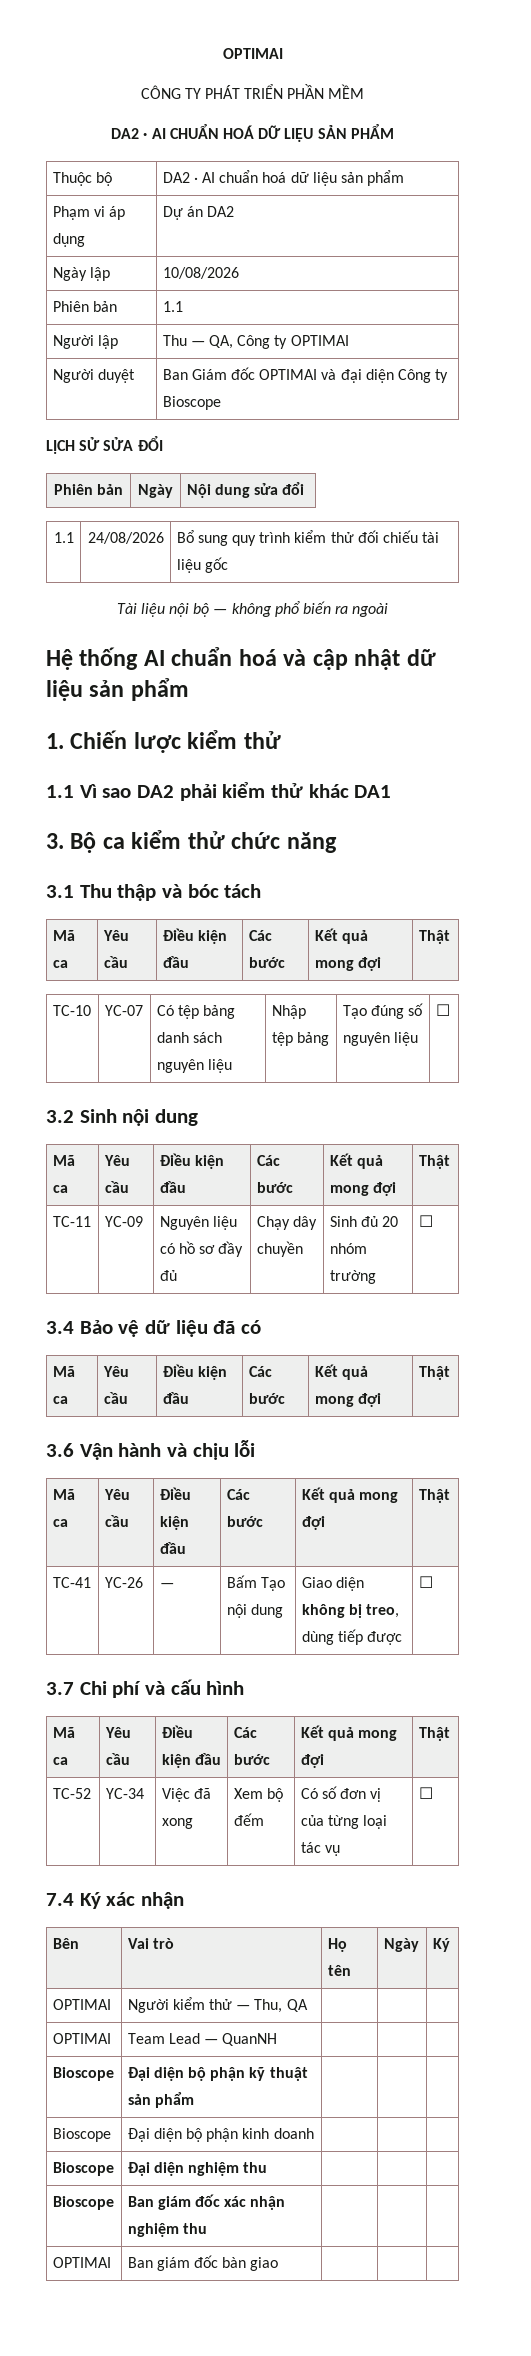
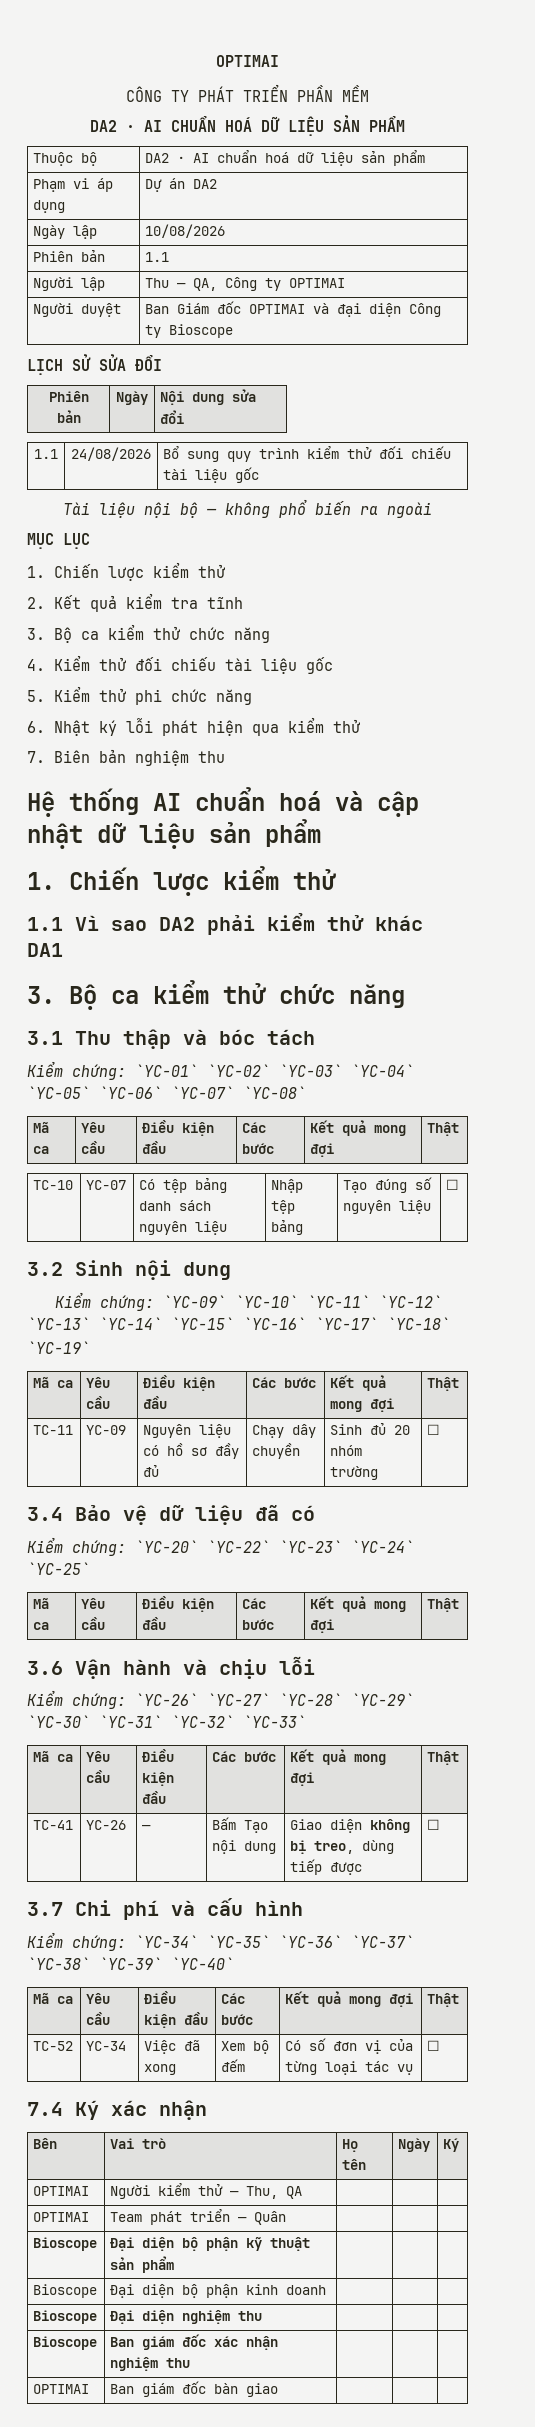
+ MỤC LỤC
+ 1. Chiến lược kiểm thử
+ 2. Kết quả kiểm tra tĩnh
+ 3. Bộ ca kiểm thử chức năng
+ 4. Kiểm thử đối chiếu tài liệu gốc
+ 5. Kiểm thử phi chức năng
+ 6. Nhật ký lỗi phát hiện qua kiểm thử
+ 7. Biên bản nghiệm thu
+ Kiểm chứng: `YC-01` `YC-02` `YC-03` `YC-04` `YC-05` `YC-06` `YC-07` `YC-08`
+ Kiểm chứng: `YC-09` `YC-10` `YC-11` `YC-12` `YC-13` `YC-14` `YC-15` `YC-16` `YC-17` `YC-18` `YC-19`
+ Kiểm chứng: `YC-20` `YC-22` `YC-23` `YC-24` `YC-25`
+ Kiểm chứng: `YC-26` `YC-27` `YC-28` `YC-29` `YC-30` `YC-31` `YC-32` `YC-33`
+ Kiểm chứng: `YC-34` `YC-35` `YC-36` `YC-37` `YC-38` `YC-39` `YC-40`
- OPTIMAI | Team Lead — QuanNH | | |
+ OPTIMAI | Team phát triển — Quân | | |

